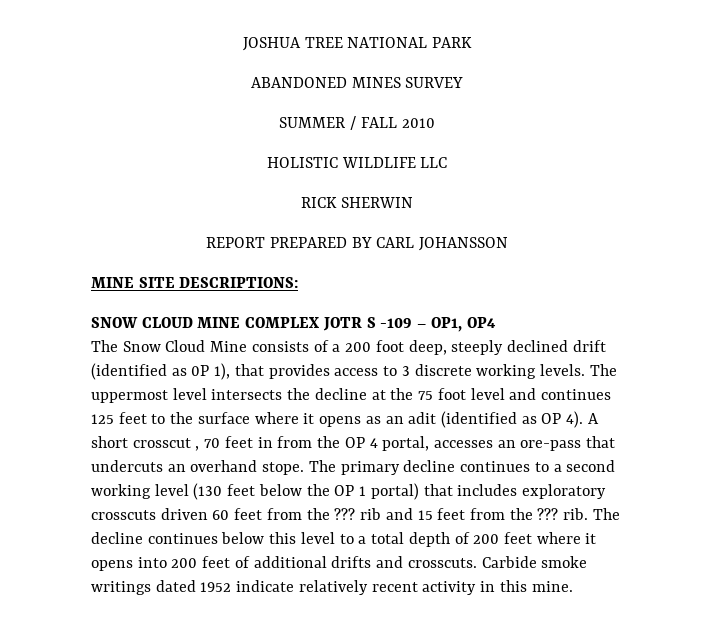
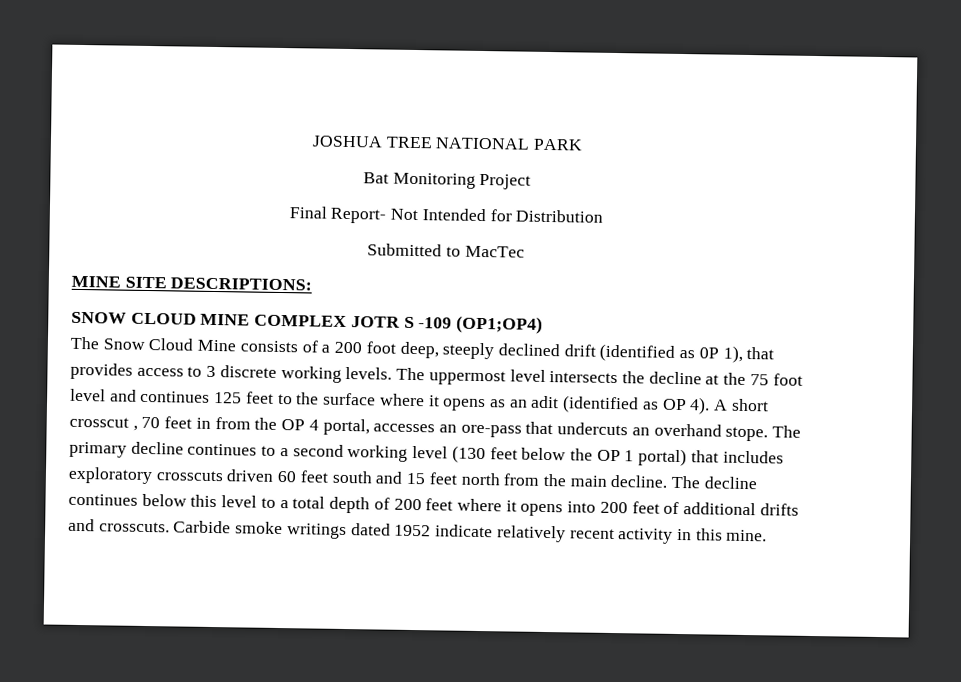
- ABANDONED MINES SURVEY
- SUMMER / FALL 2010
- HOLISTIC WILDLIFE LLC
- RICK SHERWIN
- REPORT PREPARED BY CARL JOHANSSON
+ Bat Monitoring Project
+ Final Report- Not Intended for Distribution
+ Submitted to MacTec
- SNOW CLOUD MINE COMPLEX JOTR S -109 – OP1, OP4
+ SNOW CLOUD MINE COMPLEX JOTR S -109 (OP1;OP4)
- The primary decline continues to a second working level (130 feet below the OP 1 portal) that includes exploratory crosscuts driven 60 feet from the ??? rib and 15 feet from the ??? rib.
+ The primary decline continues to a second working level (130 feet below the OP 1 portal) that includes exploratory crosscuts driven 60 feet south and 15 feet north from the main decline.

